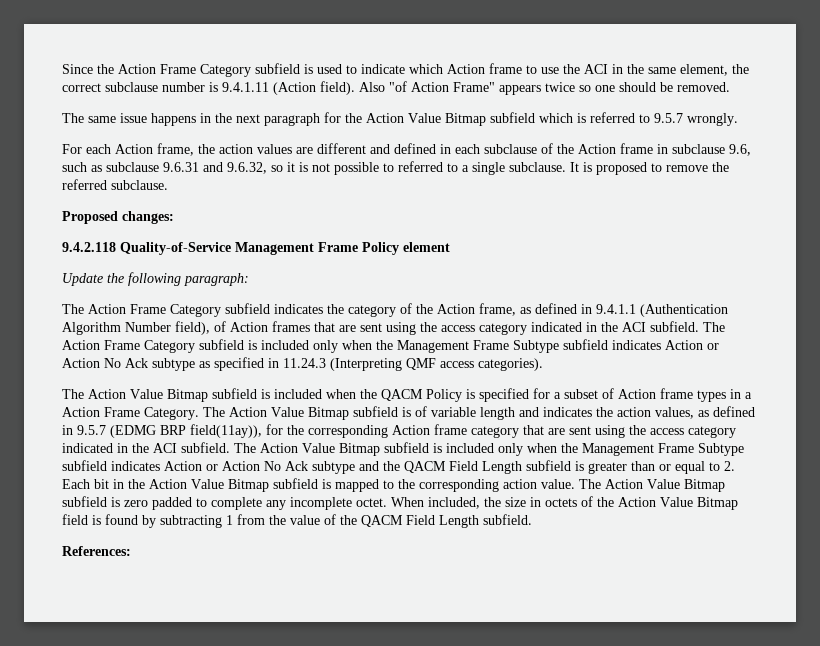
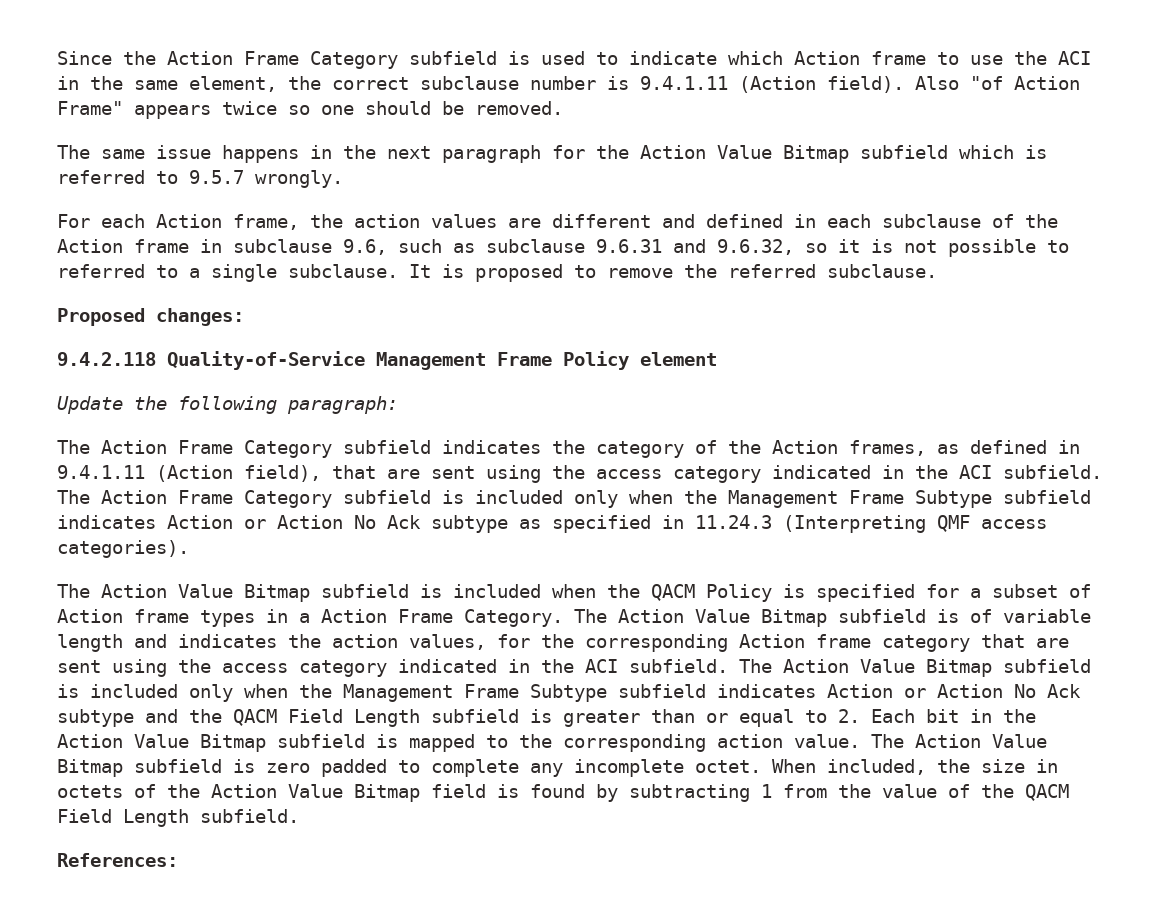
- The Action Frame Category subfield indicates the category of the Action frame, as defined in 9.4.1.1 (Authentication Algorithm Number field), of Action frames that are sent using the access category indicated in the ACI subfield.
+ The Action Frame Category subfield indicates the category of the Action frames, as defined in 9.4.1.11 (Action field), that are sent using the access category indicated in the ACI subfield.
- The Action Value Bitmap subfield is of variable length and indicates the action values, as defined in 9.5.7 (EDMG BRP field(11ay)), for the corresponding Action frame category that are sent using the access category indicated in the ACI subfield.
+ The Action Value Bitmap subfield is of variable length and indicates the action values, for the corresponding Action frame category that are sent using the access category indicated in the ACI subfield.

